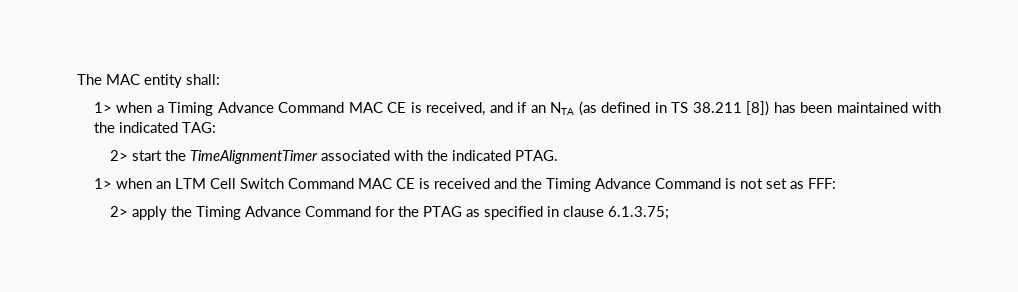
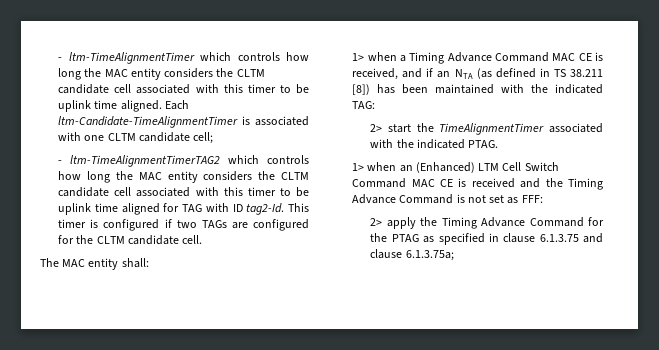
+ - ltm-TimeAlignmentTimer which controls how long the MAC entity considers the CLTM candidate cell associated with this timer to be uplink time aligned. Each ltm-Candidate-TimeAlignmentTimer is associated with one CLTM candidate cell;
+ - ltm-TimeAlignmentTimerTAG2 which controls how long the MAC entity considers the CLTM candidate cell associated with this timer to be uplink time aligned for TAG with ID tag2-Id. This timer is configured if two TAGs are configured for the CLTM candidate cell.
- 1> when an LTM Cell Switch Command MAC CE is received and the Timing Advance Command is not set as FFF:
+ 1> when an (Enhanced) LTM Cell Switch Command MAC CE is received and the Timing Advance Command is not set as FFF:
- 2> apply the Timing Advance Command for the PTAG as specified in clause 6.1.3.75;
+ 2> apply the Timing Advance Command for the PTAG as specified in clause 6.1.3.75 and clause 6.1.3.75a;

